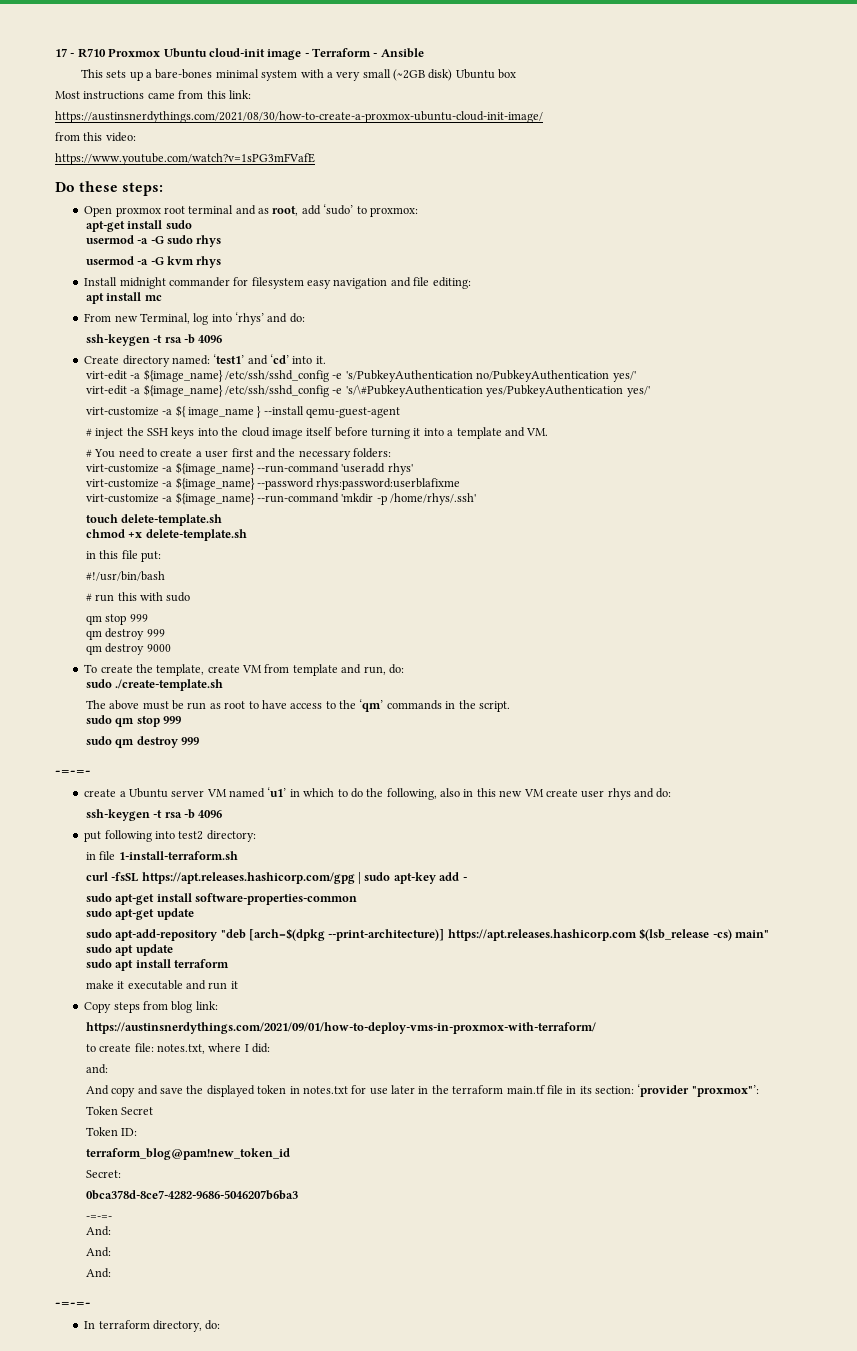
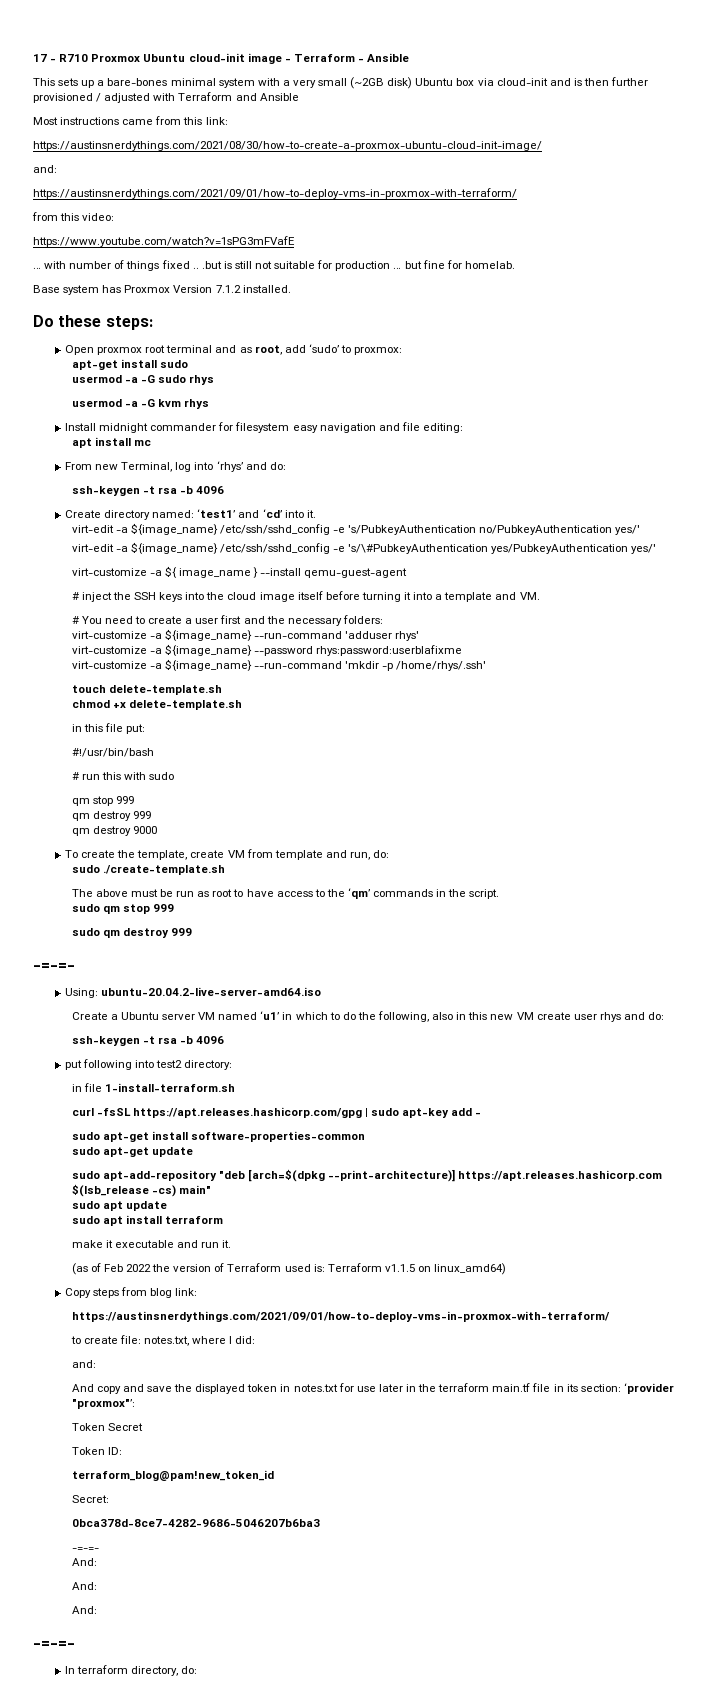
- This sets up a bare-bones minimal system with a very small (~2GB disk) Ubuntu box
+ This sets up a bare-bones minimal system with a very small (~2GB disk) Ubuntu box via cloud-init and is then further provisioned / adjusted with Terraform and Ansible
  https://austinsnerdythings.com/2021/08/30/how-to-create-a-proxmox-ubuntu-cloud-init-image/
+ and:
+ https://austinsnerdythings.com/2021/09/01/how-to-deploy-vms-in-proxmox-with-terraform/
+ … with number of things fixed .. .but is still not suitable for production … but fine for homelab.
+ Base system has Proxmox Version 7.1.2 installed.
- virt-customize -a ${image_name} --run-command 'useradd rhys'
+ virt-customize -a ${image_name} --run-command 'adduser rhys'
- create a Ubuntu server VM named ‘u1’ in which to do the following, also in this new VM create user rhys and do:
+ Using: ubuntu-20.04.2-live-server-amd64.iso
+ Create a Ubuntu server VM named ‘u1’ in which to do the following, also in this new VM create user rhys and do:
- make it executable and run it
+ make it executable and run it.
+ (as of Feb 2022 the version of Terraform used is: Terraform v1.1.5 on linux_amd64)

